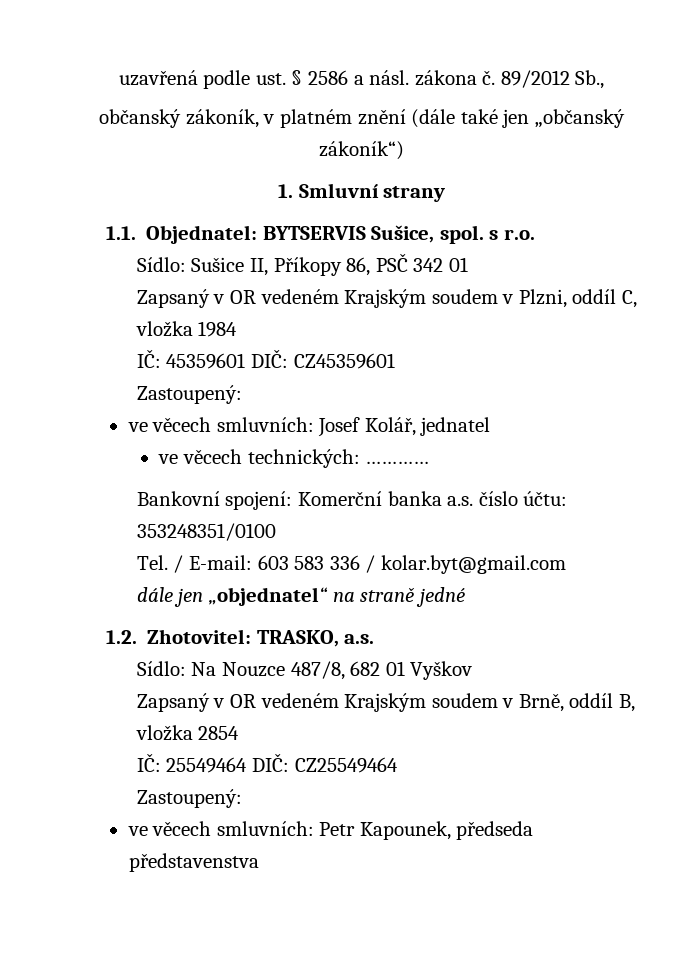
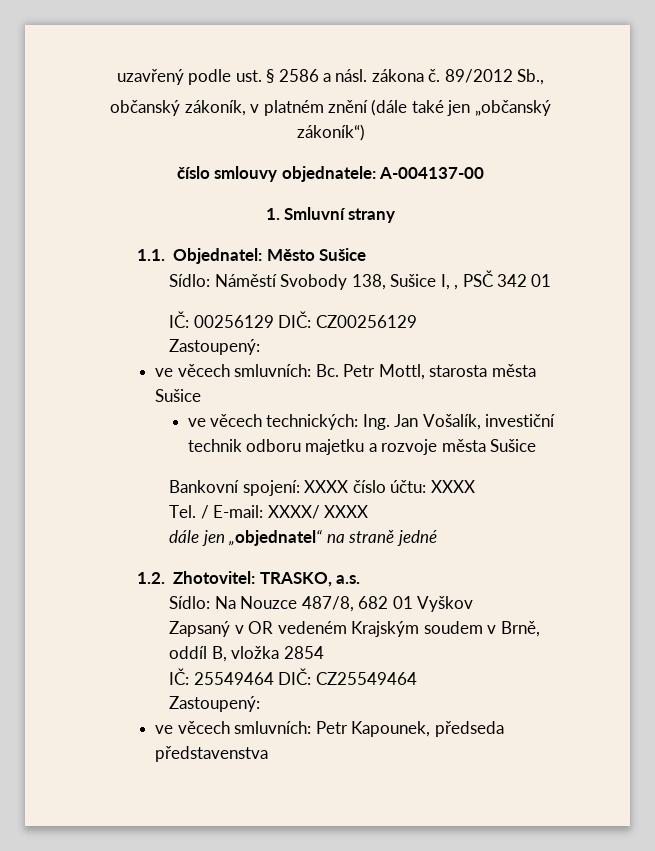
- uzavřená podle ust. § 2586 a násl. zákona č.
+ uzavřený podle ust. § 2586 a násl. zákona č.
+ číslo smlouvy objednatele: A-004137-00
- 1.1. Objednatel: BYTSERVIS Sušice, spol. s r.o.
- Sídlo: Sušice II, Příkopy 86, PSČ 342 01
- Zapsaný v OR vedeném Krajským soudem v Plzni, oddíl C, vložka 1984
- IČ: 45359601 DIČ: CZ45359601
+ 1.1. Objednatel: Město Sušice
+ Sídlo: Náměstí Svobody 138, Sušice I, , PSČ 342 01
+ IČ: 00256129 DIČ: CZ00256129
  Zastoupený:
- ve věcech smluvních: Josef Kolář, jednatel
- ve věcech technických: …………
+ ve věcech smluvních: Bc. Petr Mottl, starosta města Sušice
+ ve věcech technických: Ing. Jan Vošalík, investiční technik odboru majetku a rozvoje města Sušice
- Bankovní spojení: Komerční banka a.s. číslo účtu: 353248351/0100
+ Bankovní spojení: XXXX číslo účtu: XXXX
- Tel. / E-mail: 603 583 336 / kolar.byt@gmail.com
+ Tel. / E-mail: XXXX/ XXXX

